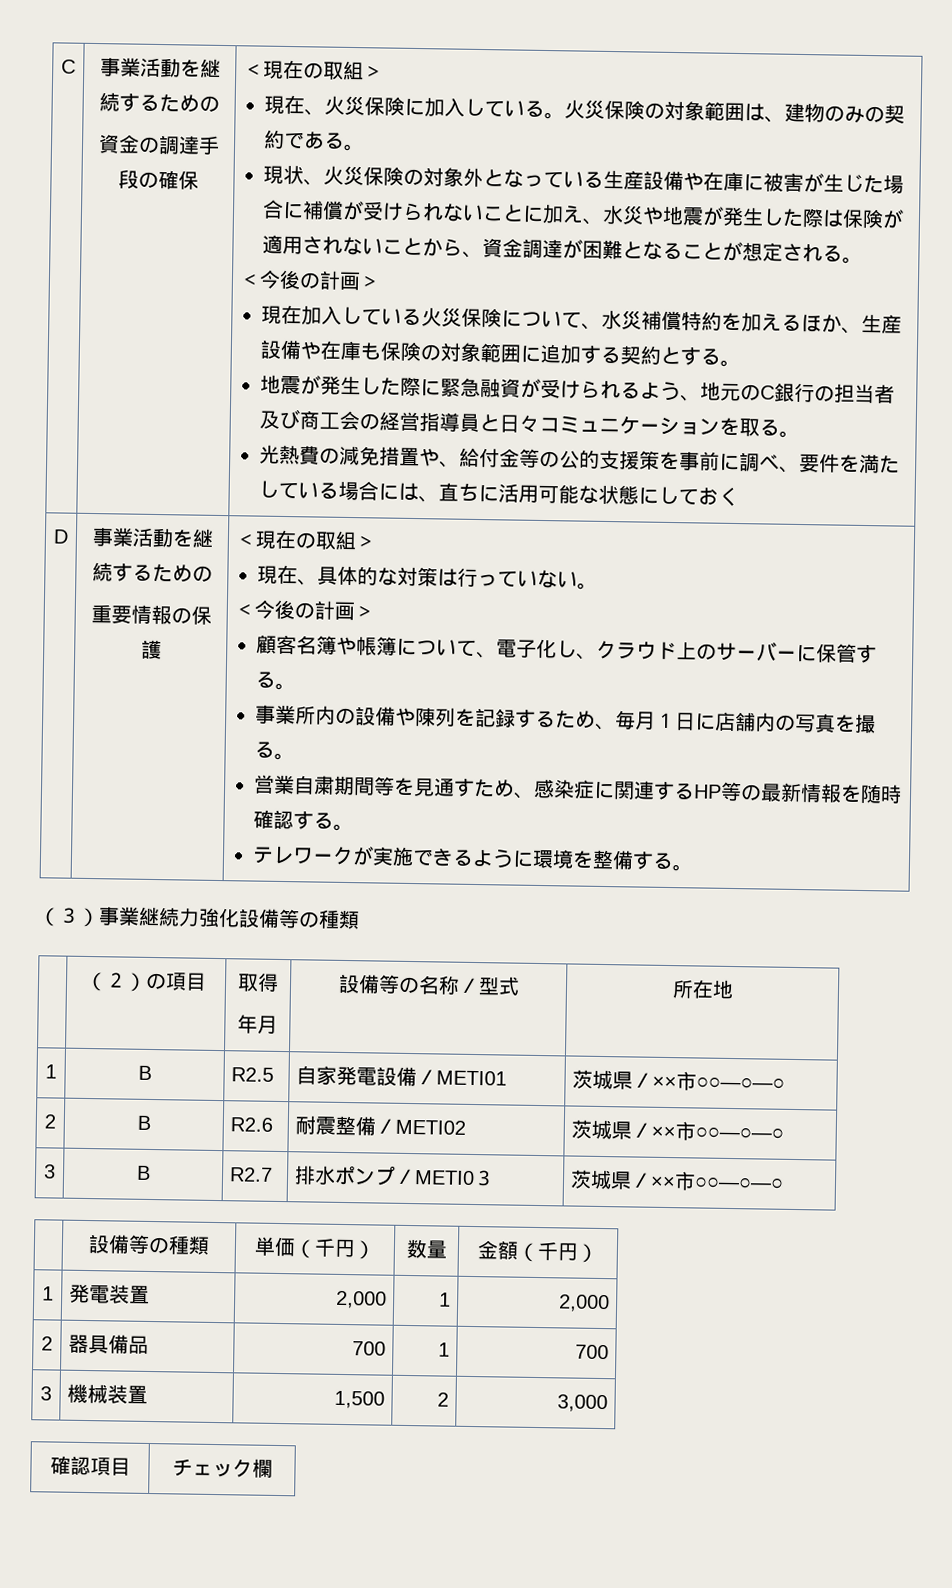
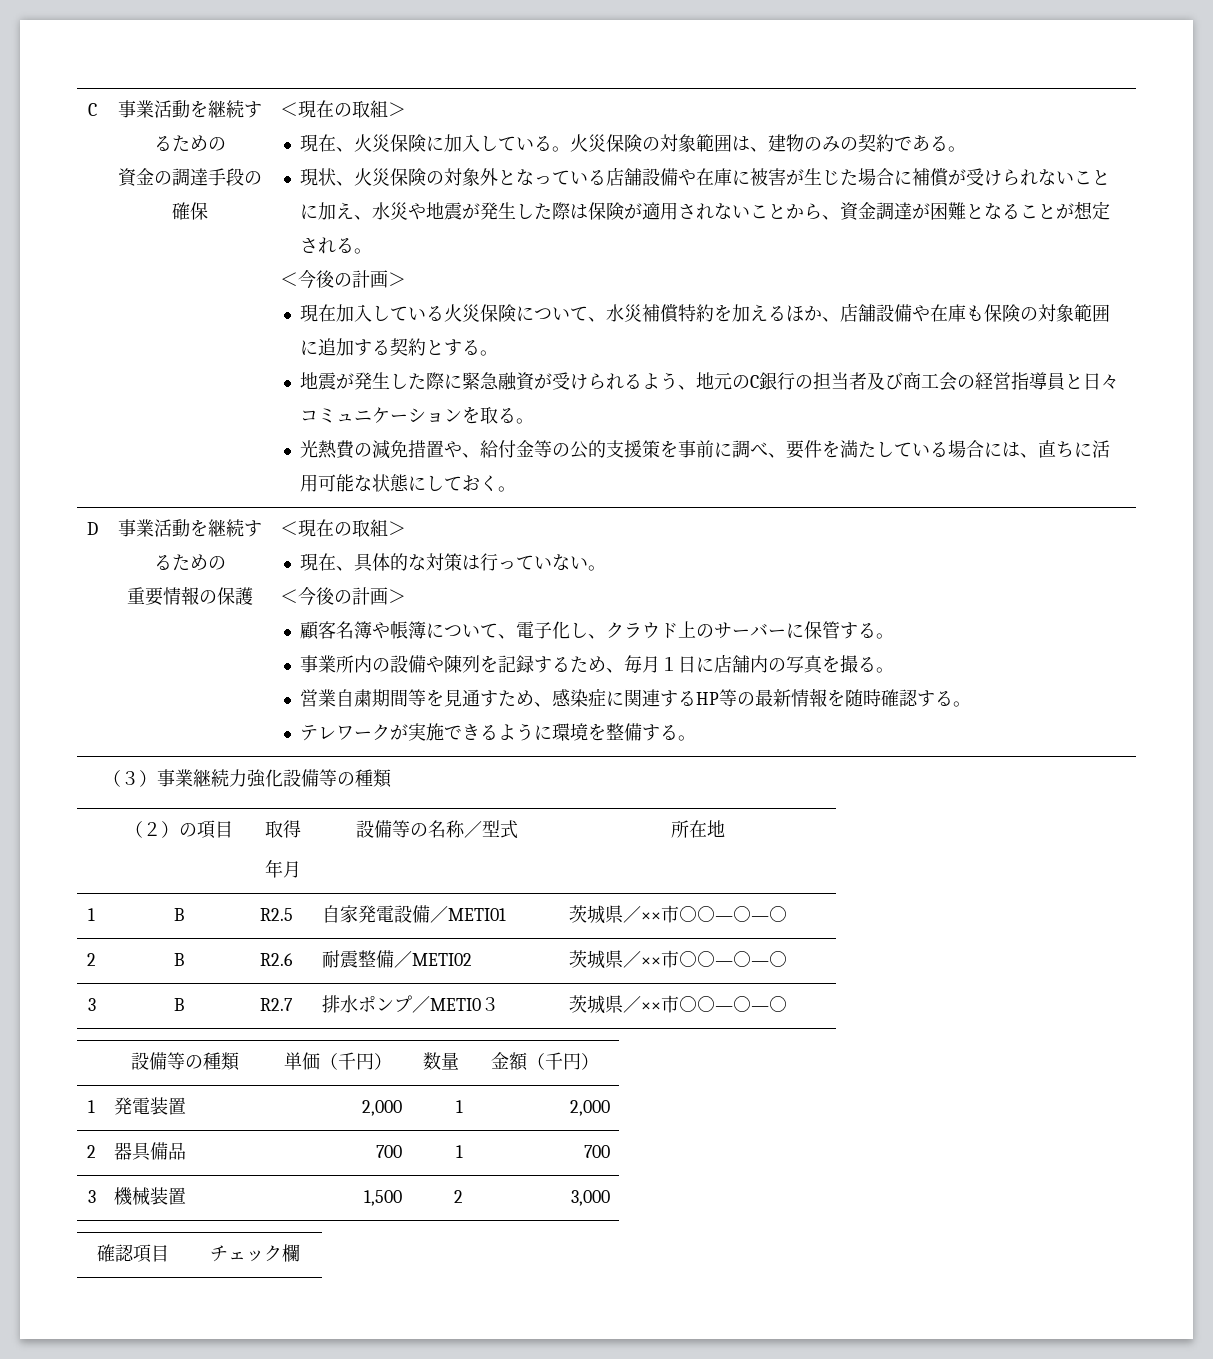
- 現状、火災保険の対象外となっている生産設備や在庫に被害が生じた場合に補償が受けられないことに加え、水災や地震が発生した際は保険が適用されないことから、資金調達が困難となることが想定される。
+ 現状、火災保険の対象外となっている店舗設備や在庫に被害が生じた場合に補償が受けられないことに加え、水災や地震が発生した際は保険が適用されないことから、資金調達が困難となることが想定される。
- 現在加入している火災保険について、水災補償特約を加えるほか、生産設備や在庫も保険の対象範囲に追加する契約とする。
+ 現在加入している火災保険について、水災補償特約を加えるほか、店舗設備や在庫も保険の対象範囲に追加する契約とする。
- 光熱費の減免措置や、給付金等の公的支援策を事前に調べ、要件を満たしている場合には、直ちに活用可能な状態にしておく
+ 光熱費の減免措置や、給付金等の公的支援策を事前に調べ、要件を満たしている場合には、直ちに活用可能な状態にしておく。

